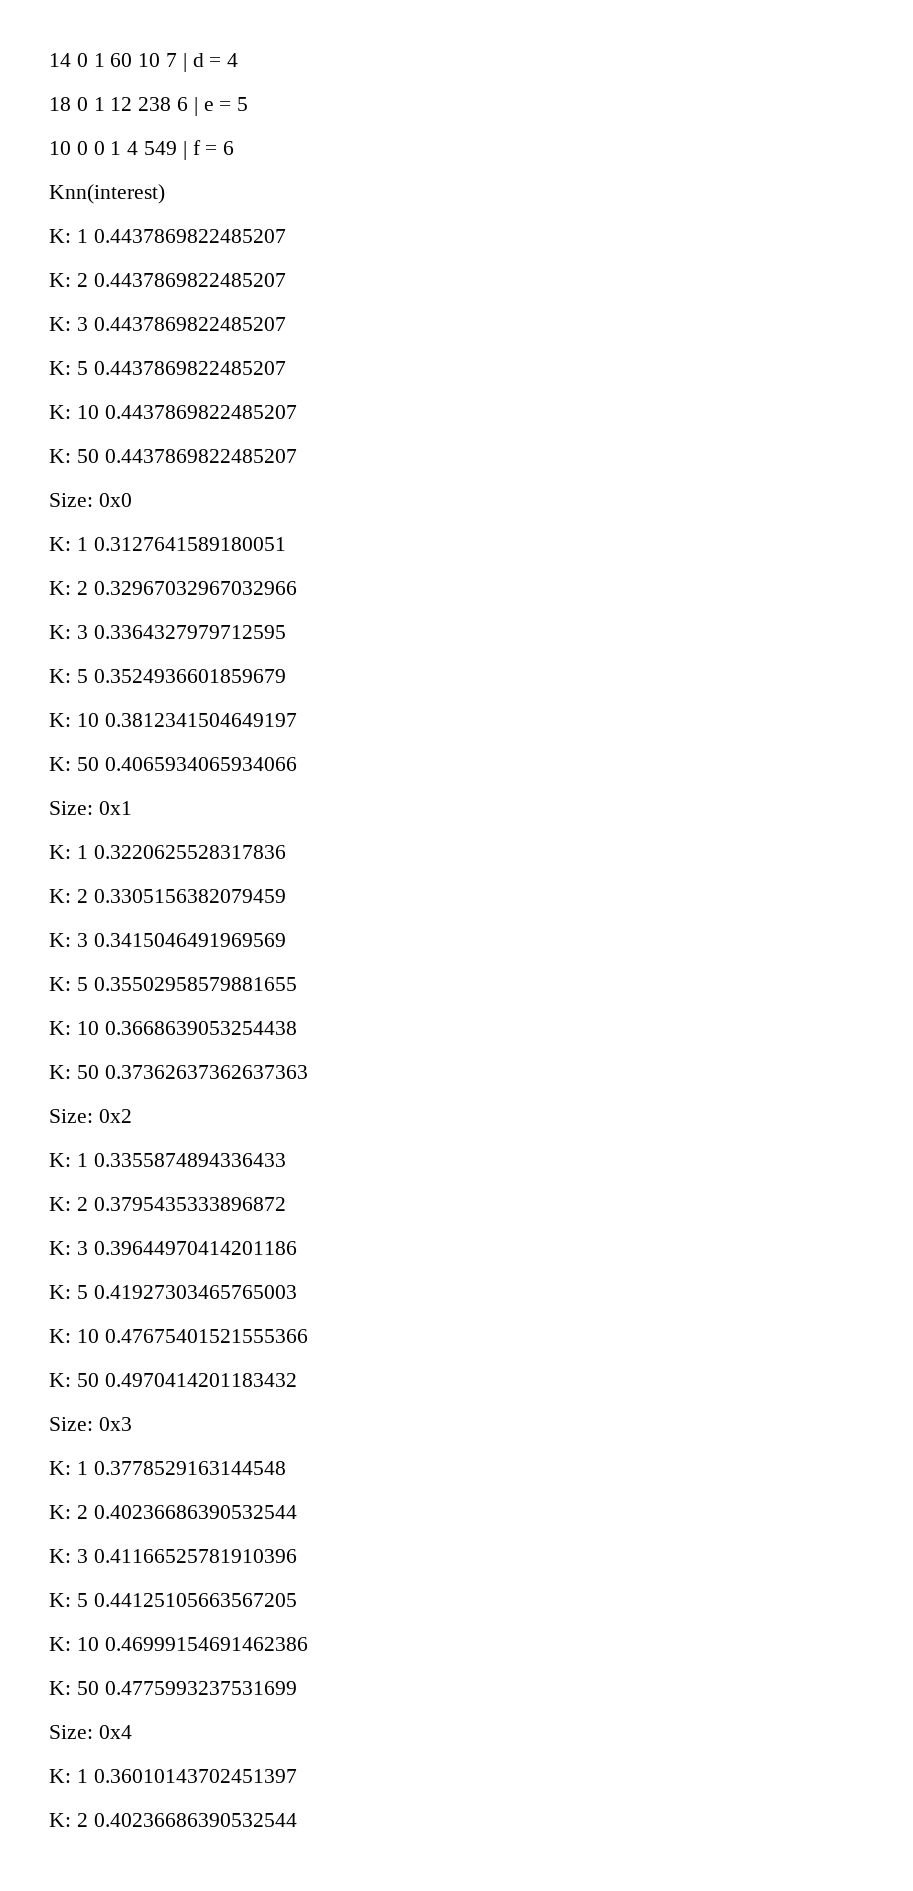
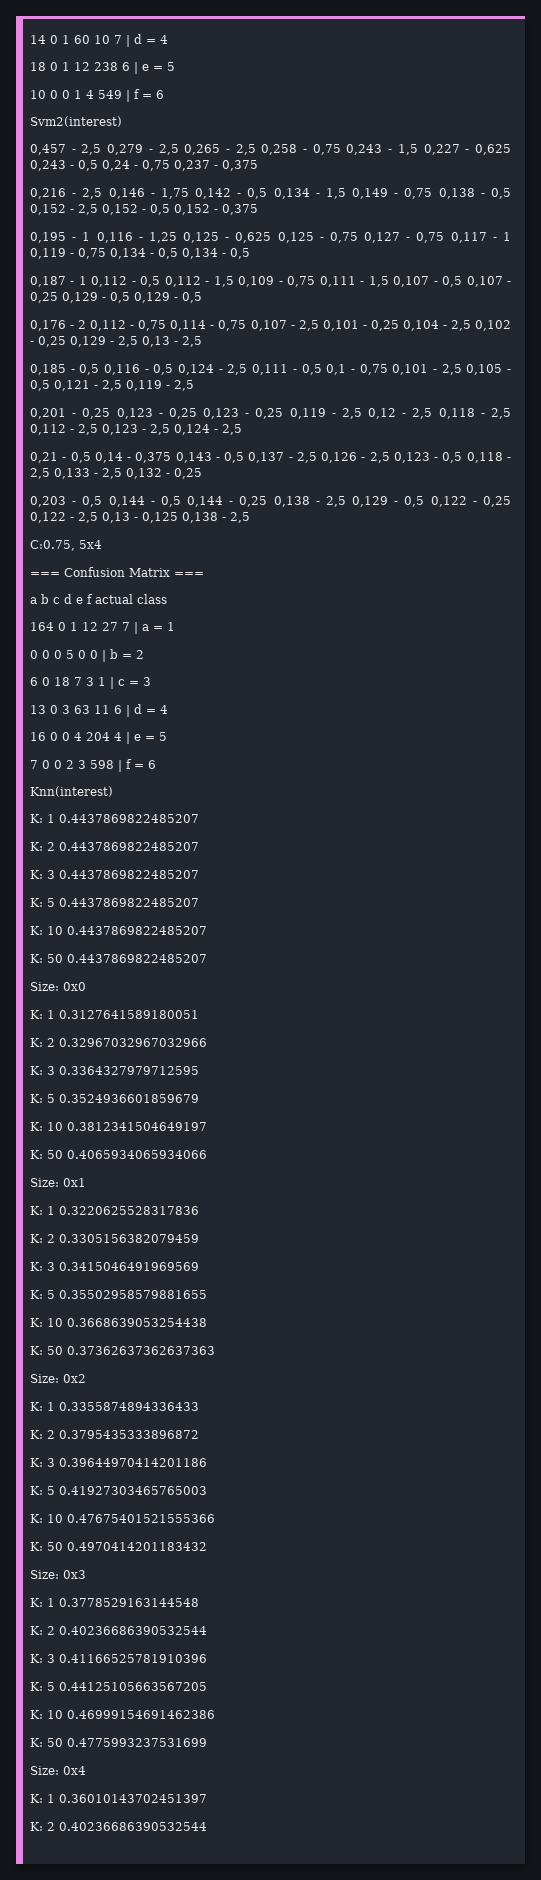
+ Svm2(interest)
+ 0,457 - 2,5 0,279 - 2,5 0,265 - 2,5 0,258 - 0,75 0,243 - 1,5 0,227 - 0,625 0,243 - 0,5 0,24 - 0,75 0,237 - 0,375
+ 0,216 - 2,5 0,146 - 1,75 0,142 - 0,5 0,134 - 1,5 0,149 - 0,75 0,138 - 0,5 0,152 - 2,5 0,152 - 0,5 0,152 - 0,375
+ 0,195 - 1 0,116 - 1,25 0,125 - 0,625 0,125 - 0,75 0,127 - 0,75 0,117 - 1 0,119 - 0,75 0,134 - 0,5 0,134 - 0,5
+ 0,187 - 1 0,112 - 0,5 0,112 - 1,5 0,109 - 0,75 0,111 - 1,5 0,107 - 0,5 0,107 - 0,25 0,129 - 0,5 0,129 - 0,5
+ 0,176 - 2 0,112 - 0,75 0,114 - 0,75 0,107 - 2,5 0,101 - 0,25 0,104 - 2,5 0,102 - 0,25 0,129 - 2,5 0,13 - 2,5
+ 0,185 - 0,5 0,116 - 0,5 0,124 - 2,5 0,111 - 0,5 0,1 - 0,75 0,101 - 2,5 0,105 - 0,5 0,121 - 2,5 0,119 - 2,5
+ 0,201 - 0,25 0,123 - 0,25 0,123 - 0,25 0,119 - 2,5 0,12 - 2,5 0,118 - 2,5 0,112 - 2,5 0,123 - 2,5 0,124 - 2,5
+ 0,21 - 0,5 0,14 - 0,375 0,143 - 0,5 0,137 - 2,5 0,126 - 2,5 0,123 - 0,5 0,118 - 2,5 0,133 - 2,5 0,132 - 0,25
+ 0,203 - 0,5 0,144 - 0,5 0,144 - 0,25 0,138 - 2,5 0,129 - 0,5 0,122 - 0,25 0,122 - 2,5 0,13 - 0,125 0,138 - 2,5
+ C:0.75, 5x4
+ === Confusion Matrix ===
+ a b c d e f actual class
+ 164 0 1 12 27 7 | a = 1
+ 0 0 0 5 0 0 | b = 2
+ 6 0 18 7 3 1 | c = 3
+ 13 0 3 63 11 6 | d = 4
+ 16 0 0 4 204 4 | e = 5
+ 7 0 0 2 3 598 | f = 6

